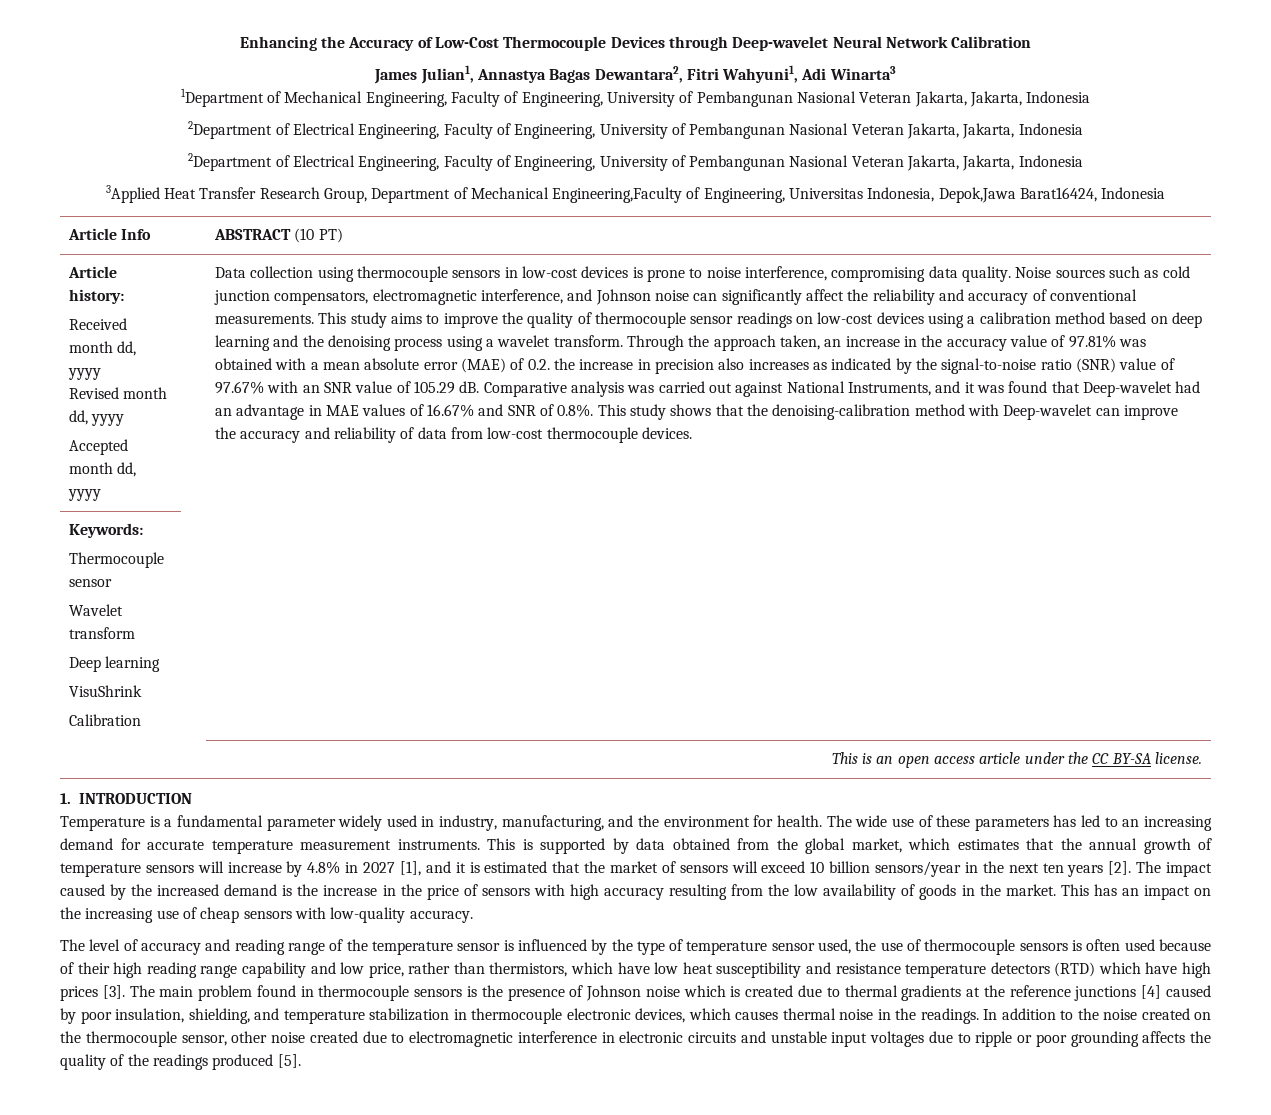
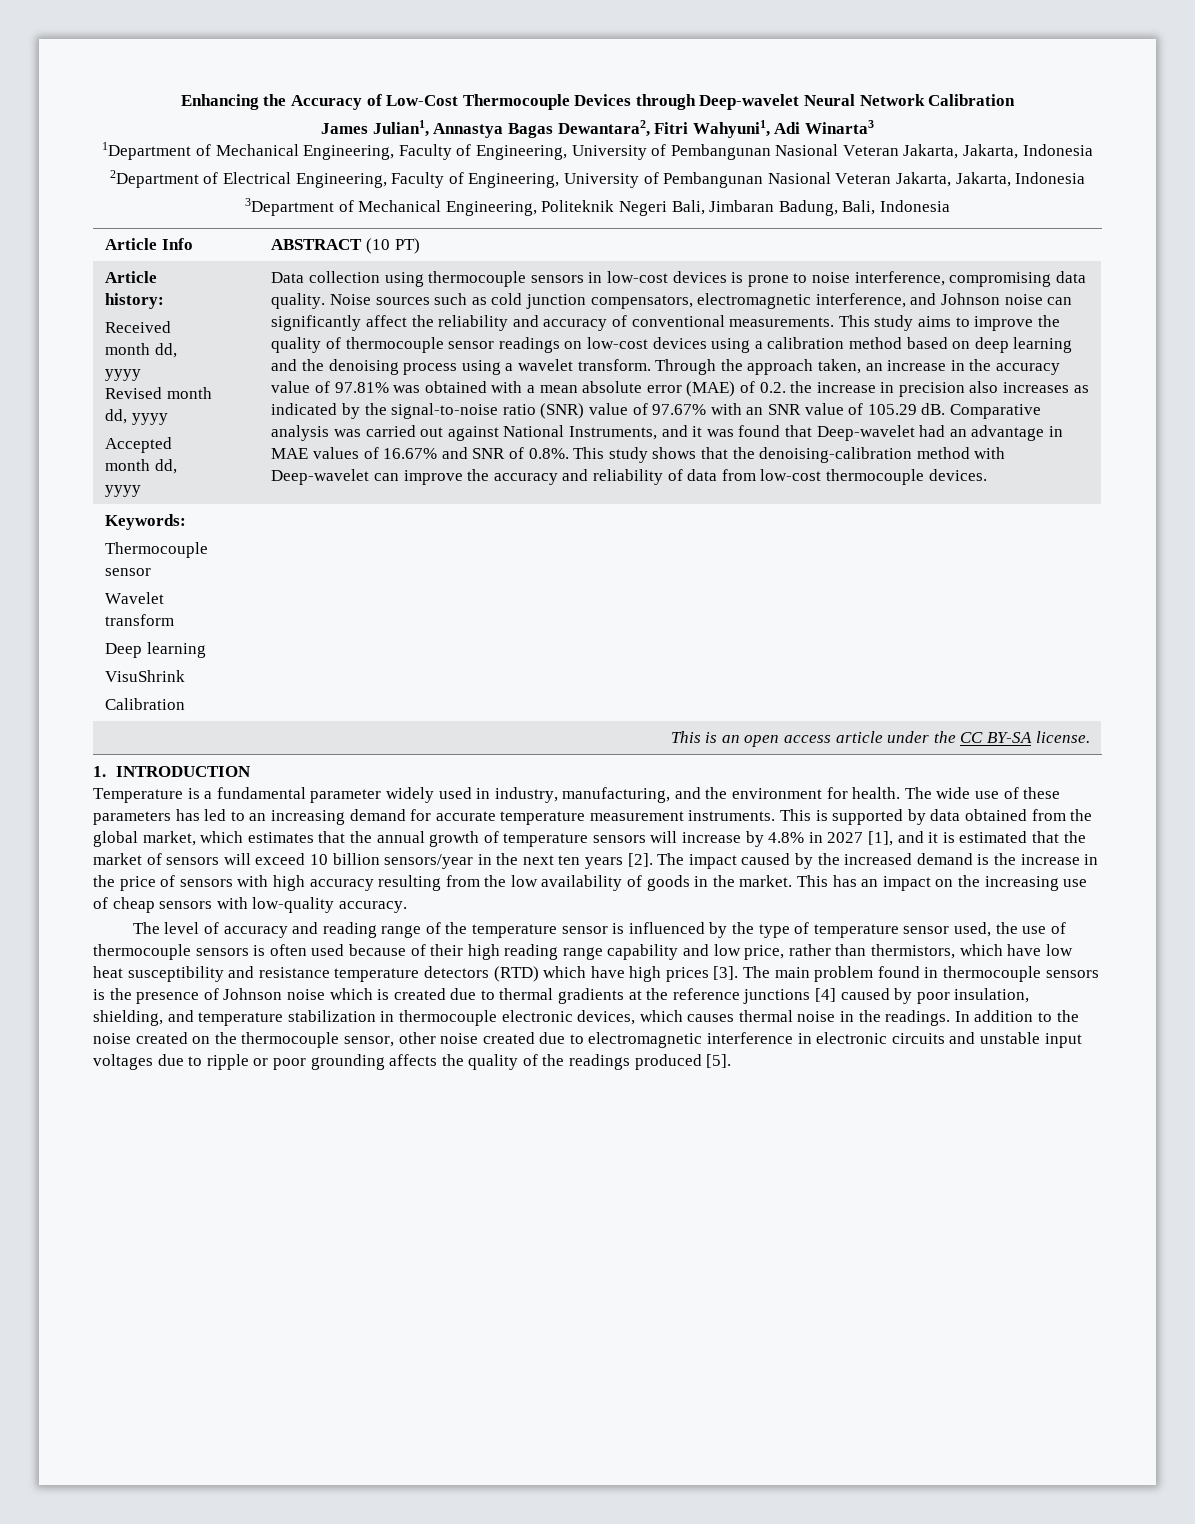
  1Department of Mechanical Engineering, Faculty of Engineering, University of Pembangunan Nasional Veteran Jakarta, Jakarta, Indonesia
  2Department of Electrical Engineering, Faculty of Engineering, University of Pembangunan Nasional Veteran Jakarta, Jakarta, Indonesia
- 2Department of Electrical Engineering, Faculty of Engineering, University of Pembangunan Nasional Veteran Jakarta, Jakarta, Indonesia
- 3Applied Heat Transfer Research Group, Department of Mechanical Engineering,Faculty of Engineering, Universitas Indonesia, Depok,Jawa Barat16424, Indonesia
+ 3Department of Mechanical Engineering, Politeknik Negeri Bali, Jimbaran Badung, Bali, Indonesia

